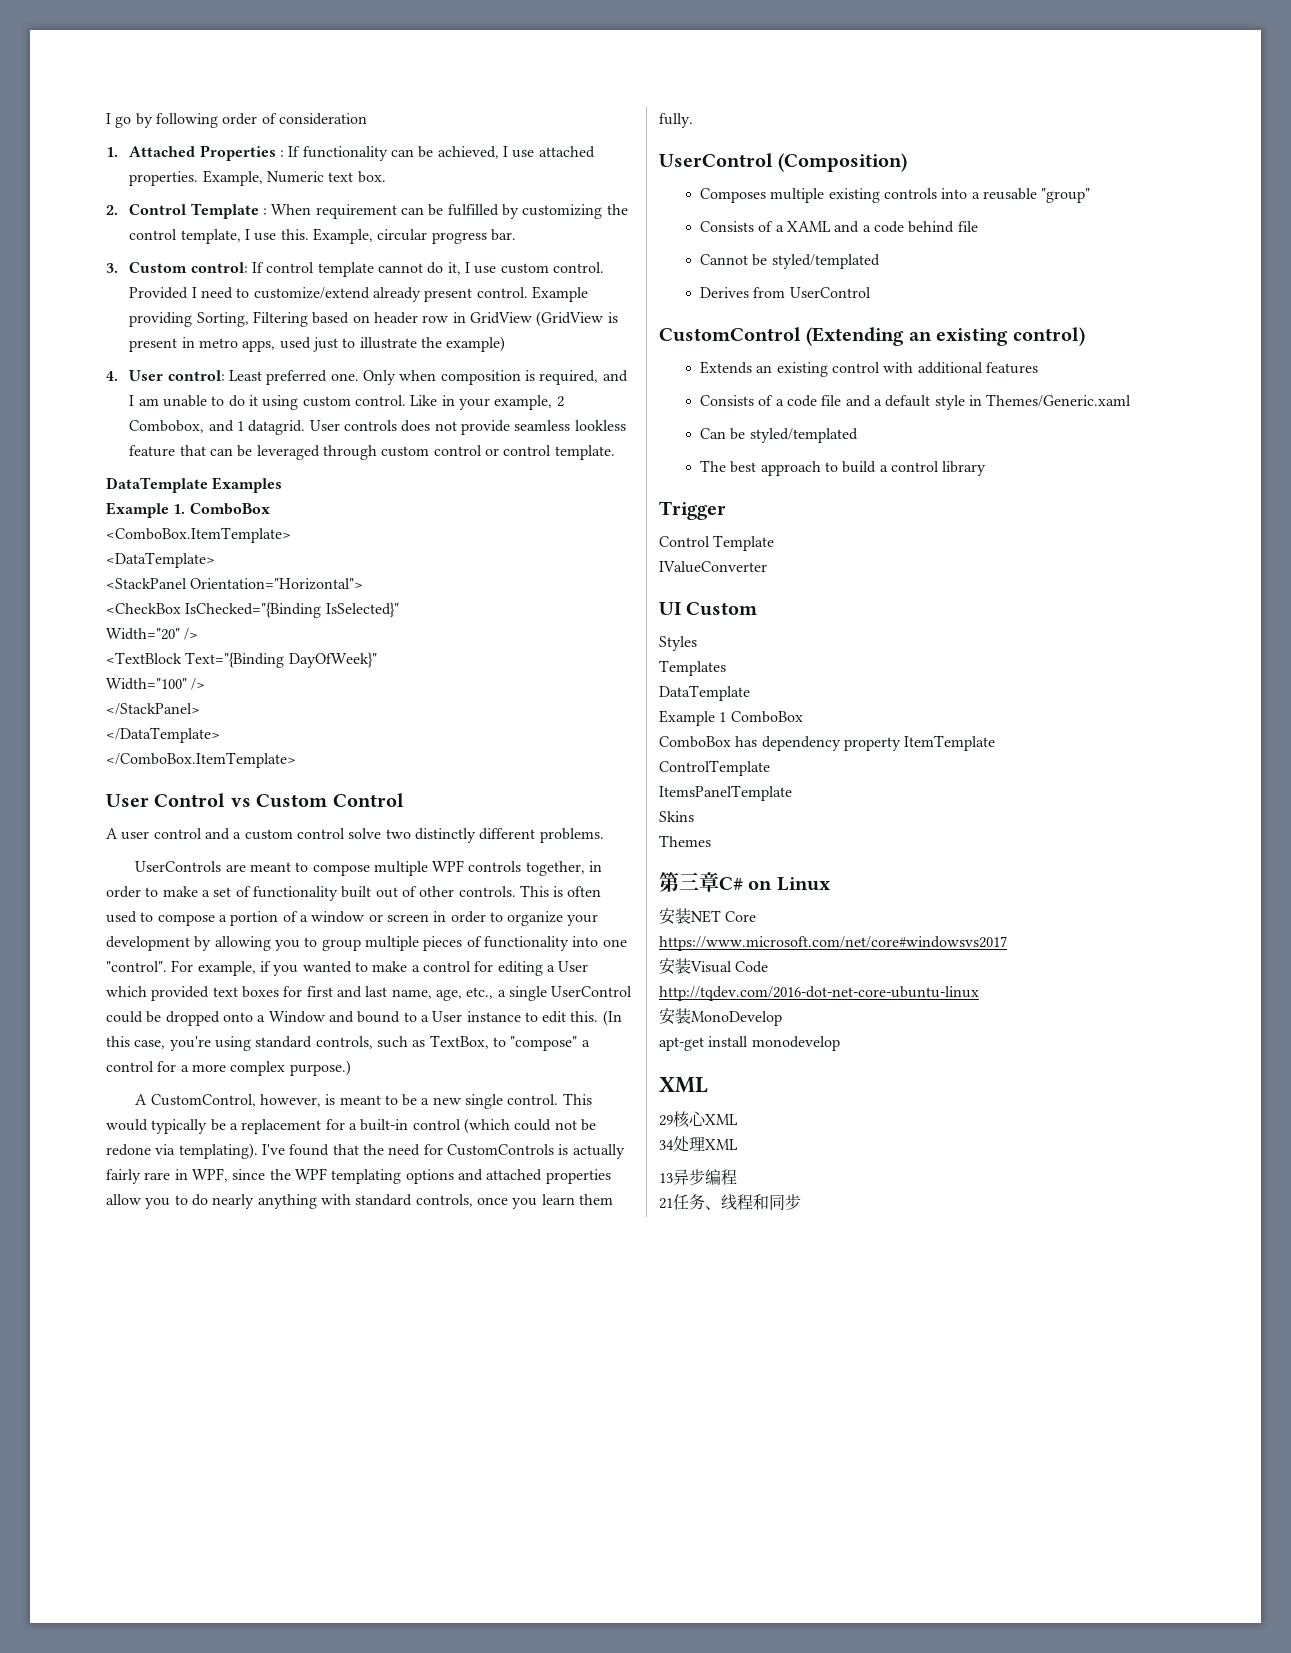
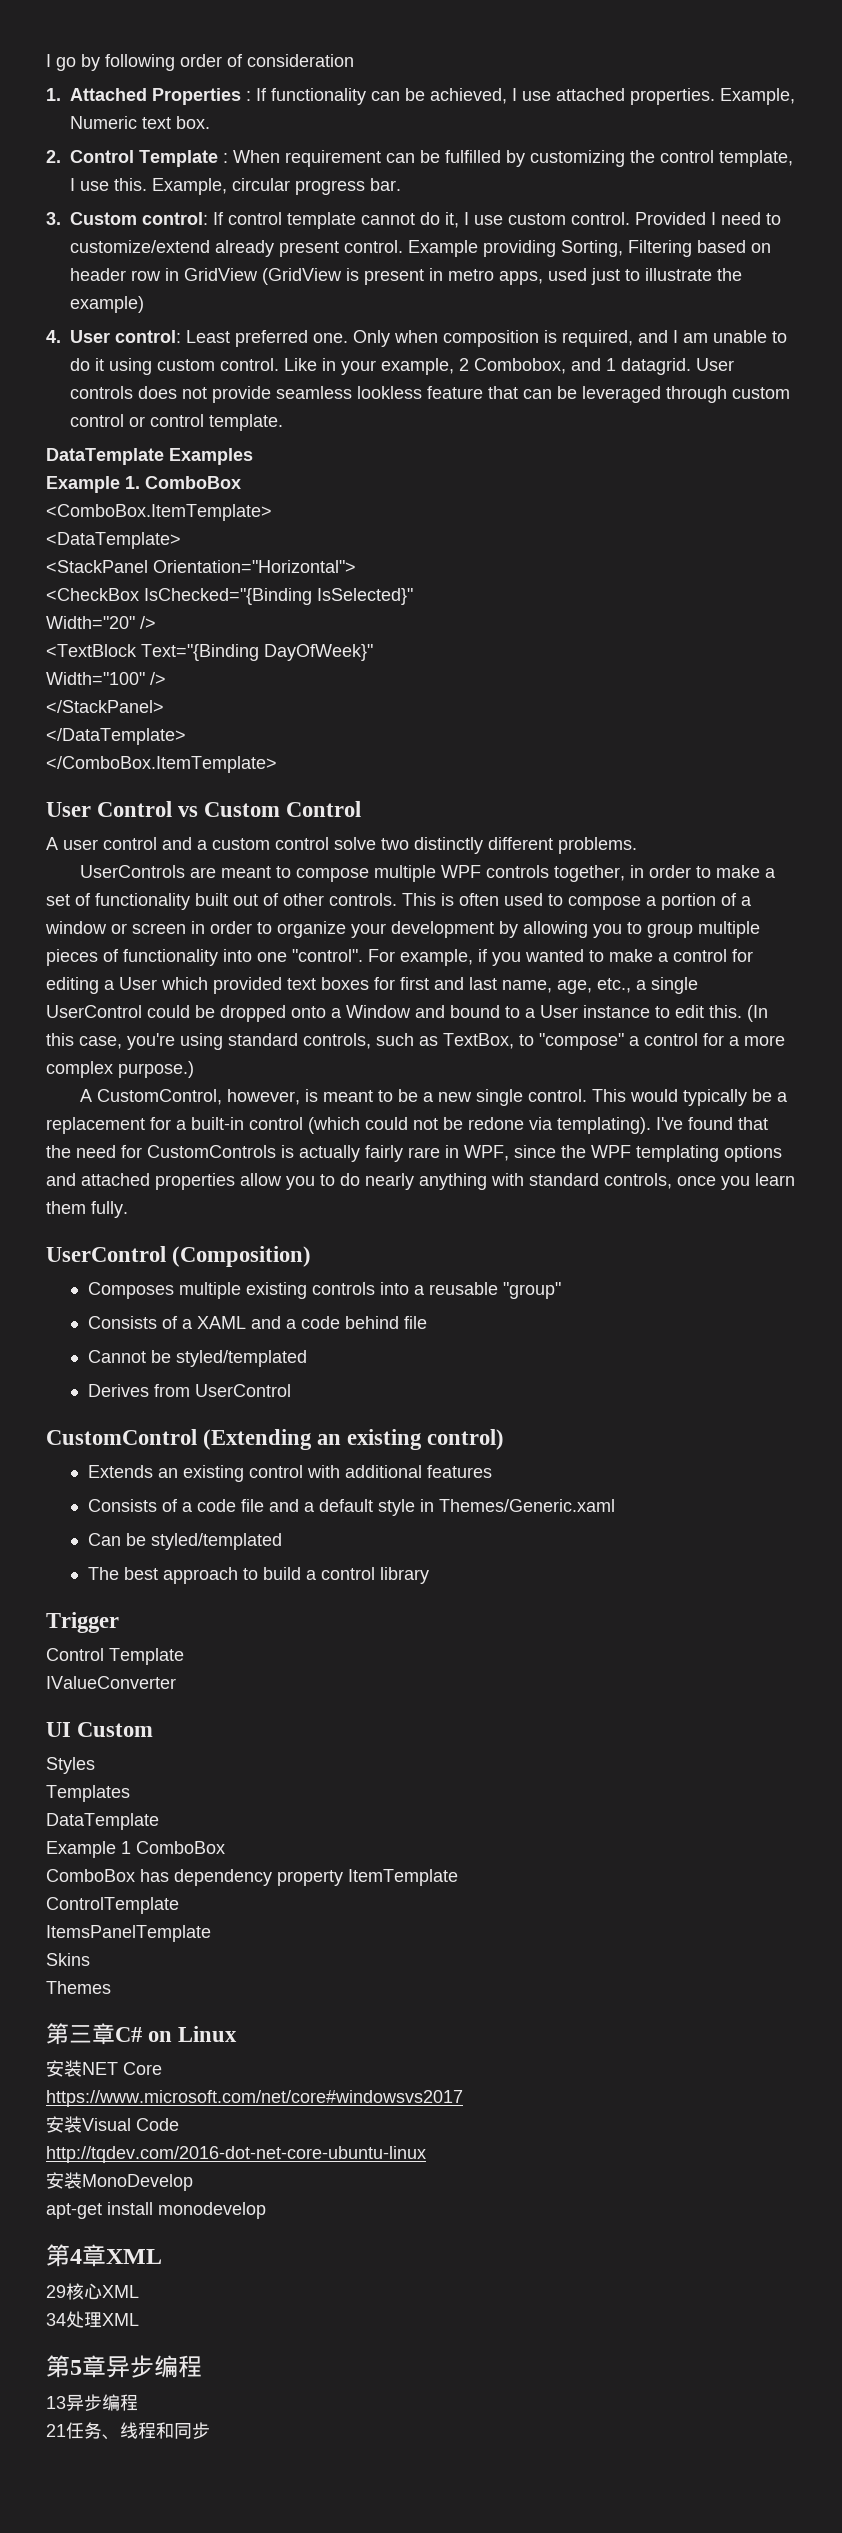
  apt-get install monodevelop
- XML
+ 第4章XML
+ 第5章异步编程

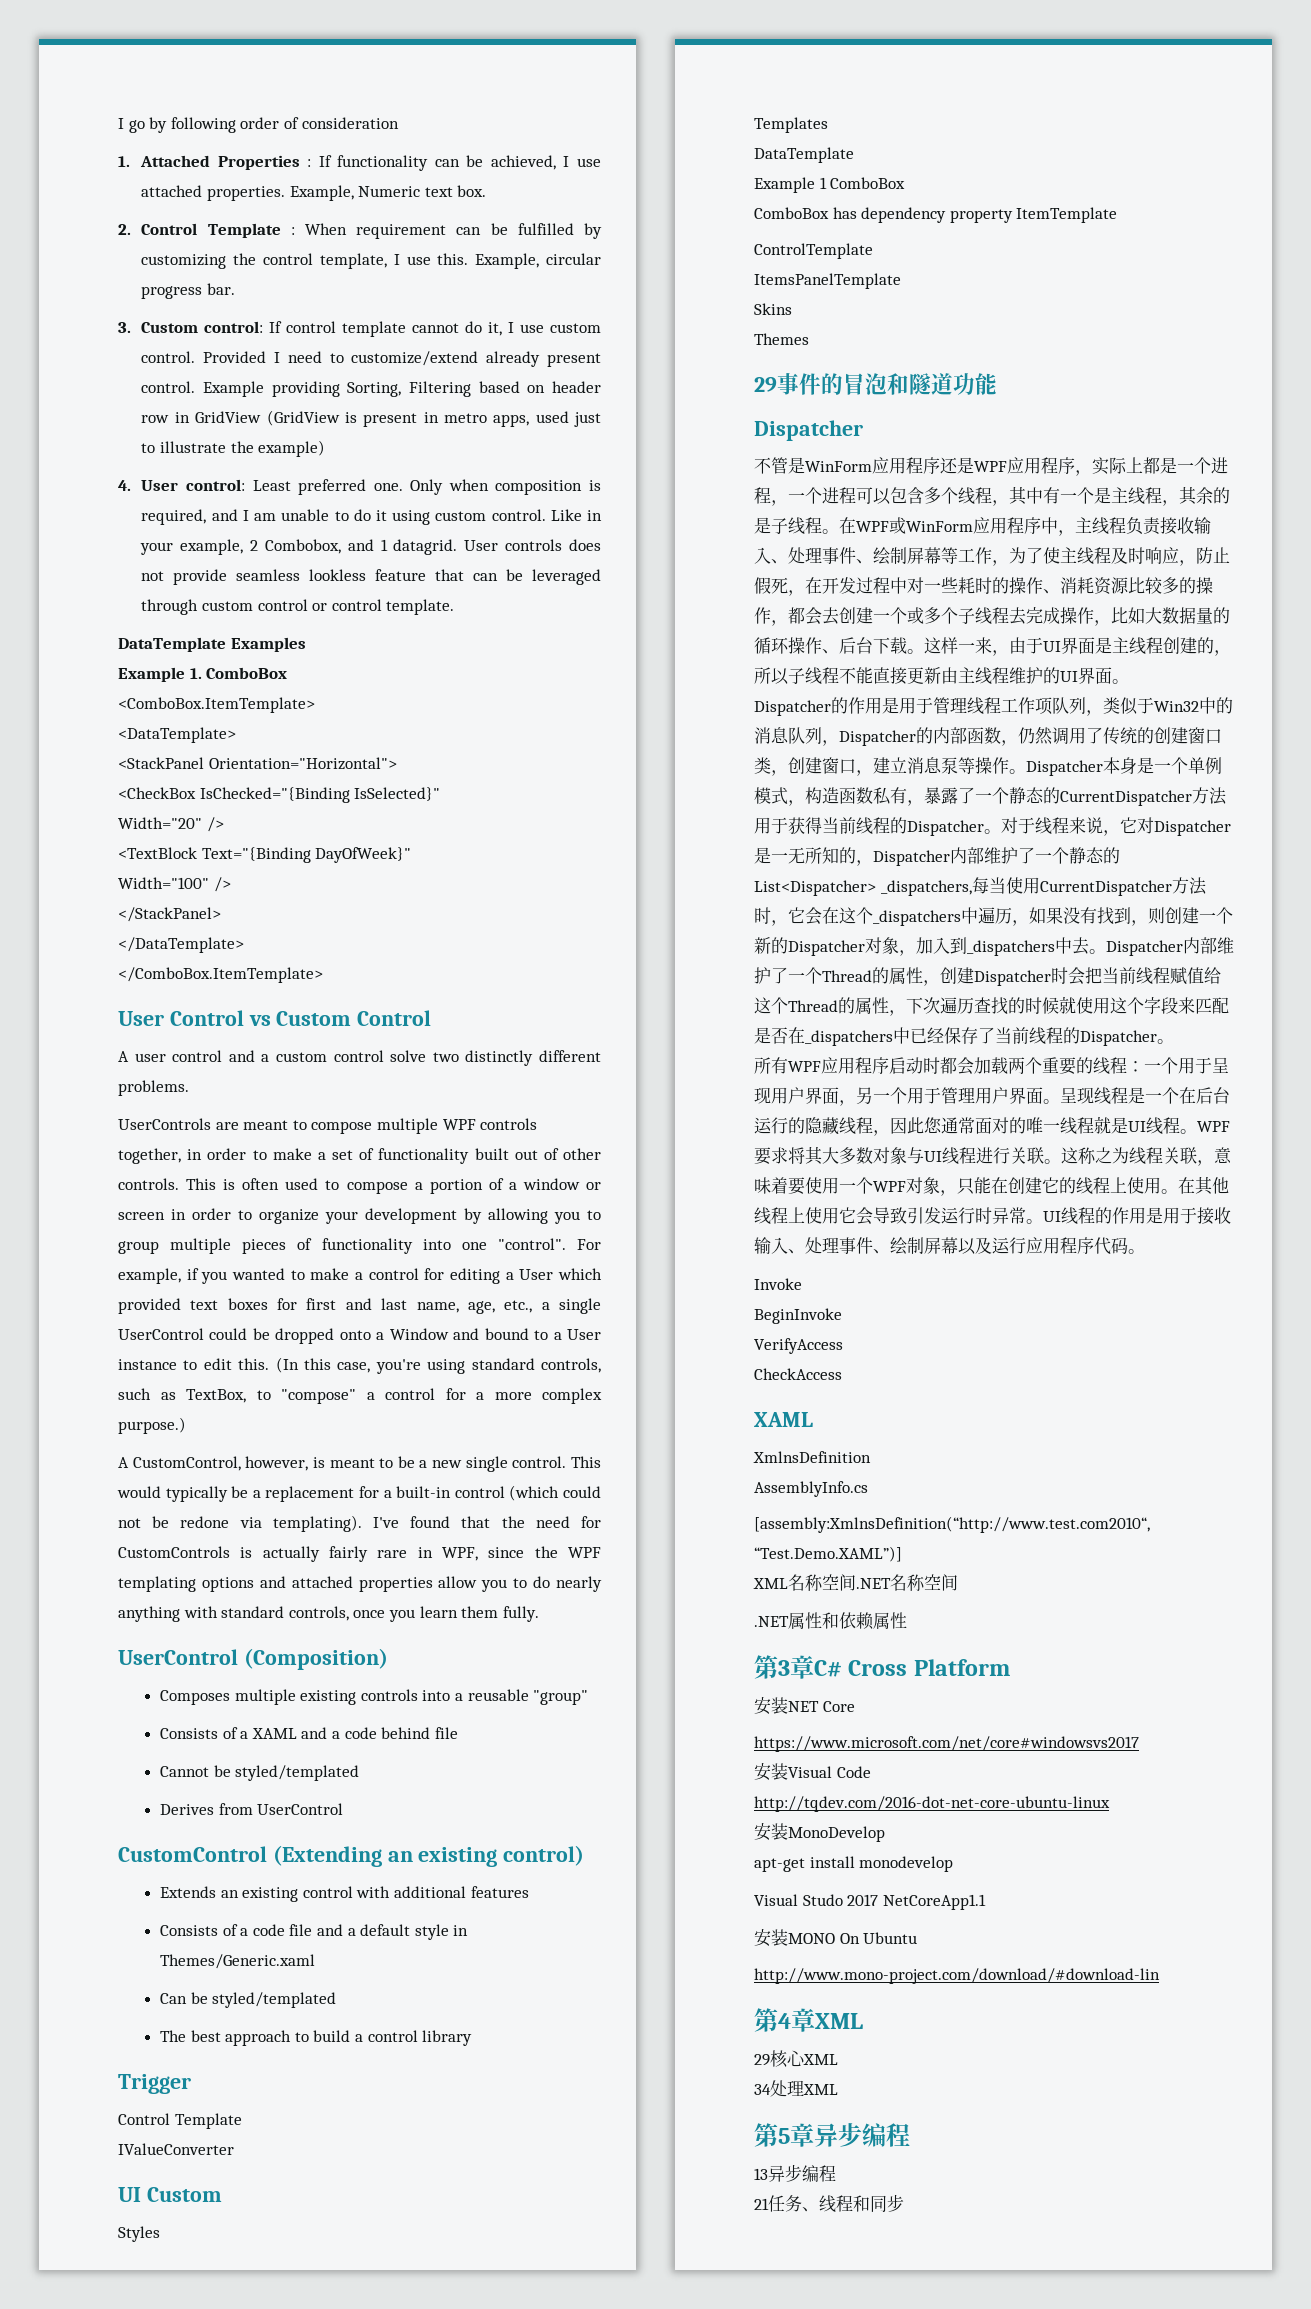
- 第三章C# on Linux
+ 29事件的冒泡和隧道功能
+ Dispatcher
+ 不管是WinForm应用程序还是WPF应用程序，实际上都是一个进程，一个进程可以包含多个线程，其中有一个是主线程，其余的是子线程。在WPF或WinForm应用程序中，主线程负责接收输入、处理事件、绘制屏幕等工作，为了使主线程及时响应，防止假死，在开发过程中对一些耗时的操作、消耗资源比较多的操作，都会去创建一个或多个子线程去完成操作，比如大数据量的循环操作、后台下载。这样一来，由于UI界面是主线程创建的，所以子线程不能直接更新由主线程维护的UI界面。
+ Dispatcher的作用是用于管理线程工作项队列，类似于Win32中的消息队列，Dispatcher的内部函数，仍然调用了传统的创建窗口类，创建窗口，建立消息泵等操作。Dispatcher本身是一个单例模式，构造函数私有，暴露了一个静态的CurrentDispatcher方法用于获得当前线程的Dispatcher。对于线程来说，它对Dispatcher是一无所知的，Dispatcher内部维护了一个静态的List<Dispatcher> _dispatchers,每当使用CurrentDispatcher方法时，它会在这个_dispatchers中遍历，如果没有找到，则创建一个新的Dispatcher对象，加入到_dispatchers中去。Dispatcher内部维护了一个Thread的属性，创建Dispatcher时会把当前线程赋值给这个Thread的属性，下次遍历查找的时候就使用这个字段来匹配是否在_dispatchers中已经保存了当前线程的Dispatcher。
+ 所有WPF应用程序启动时都会加载两个重要的线程：一个用于呈现用户界面，另一个用于管理用户界面。呈现线程是一个在后台运行的隐藏线程，因此您通常面对的唯一线程就是UI线程。WPF要求将其大多数对象与UI线程进行关联。这称之为线程关联，意味着要使用一个WPF对象，只能在创建它的线程上使用。在其他线程上使用它会导致引发运行时异常。UI线程的作用是用于接收输入、处理事件、绘制屏幕以及运行应用程序代码。
+ Invoke
+ BeginInvoke
+ VerifyAccess
+ CheckAccess
+ XAML
+ XmlnsDefinition
+ AssemblyInfo.cs
+ [assembly:XmlnsDefinition(“http://www.test.com2010“, “Test.Demo.XAML”)]
+ XML名称空间.NET名称空间
+ .NET属性和依赖属性
+ 第3章C# Cross Platform
+ Visual Studo 2017 NetCoreApp1.1
+ 安装MONO On Ubuntu
+ http://www.mono-project.com/download/#download-lin

